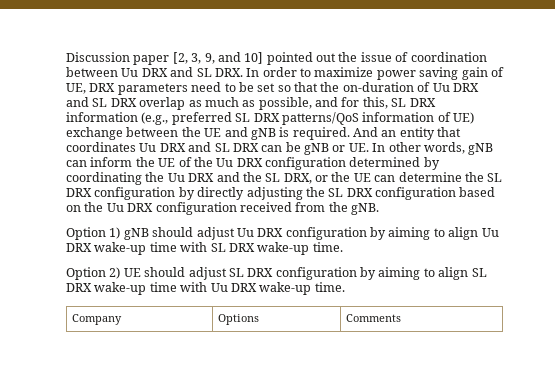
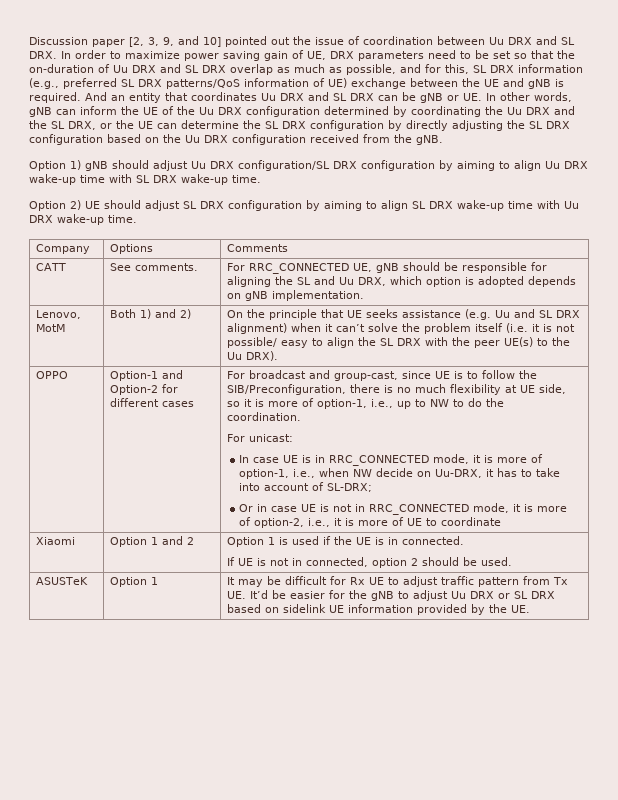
- Option 1) gNB should adjust Uu DRX configuration by aiming to align Uu DRX wake-up time with SL DRX wake-up time.
+ Option 1) gNB should adjust Uu DRX configuration/SL DRX configuration by aiming to align Uu DRX wake-up time with SL DRX wake-up time.
+ CATT | See comments. | For RRC_CONNECTED UE, gNB should be responsible for aligning the SL and Uu DRX, which option is adopted depends on gNB implementation.
+ Lenovo, MotM | Both 1) and 2) | On the principle that UE seeks assistance (e.g. Uu and SL DRX alignment) when it can’t solve the problem itself (i.e. it is not possible/ easy to align the SL DRX with the peer UE(s) to the Uu DRX).
+ OPPO | Option-1 and Option-2 for different cases | For broadcast and group-cast, since UE is to follow the SIB/Preconfiguration, there is no much flexibility at UE side, so it is more of option-1, i.e., up to NW to do the coordination.
+ For unicast:
+ In case UE is in RRC_CONNECTED mode, it is more of option-1, i.e., when NW decide on Uu-DRX, it has to take into account of SL-DRX;
+ Or in case UE is not in RRC_CONNECTED mode, it is more of option-2, i.e., it is more of UE to coordinate
+ Xiaomi | Option 1 and 2 | Option 1 is used if the UE is in connected.
+ If UE is not in connected, option 2 should be used.
+ ASUSTeK | Option 1 | It may be difficult for Rx UE to adjust traffic pattern from Tx UE. It’d be easier for the gNB to adjust Uu DRX or SL DRX based on sidelink UE information provided by the UE.

